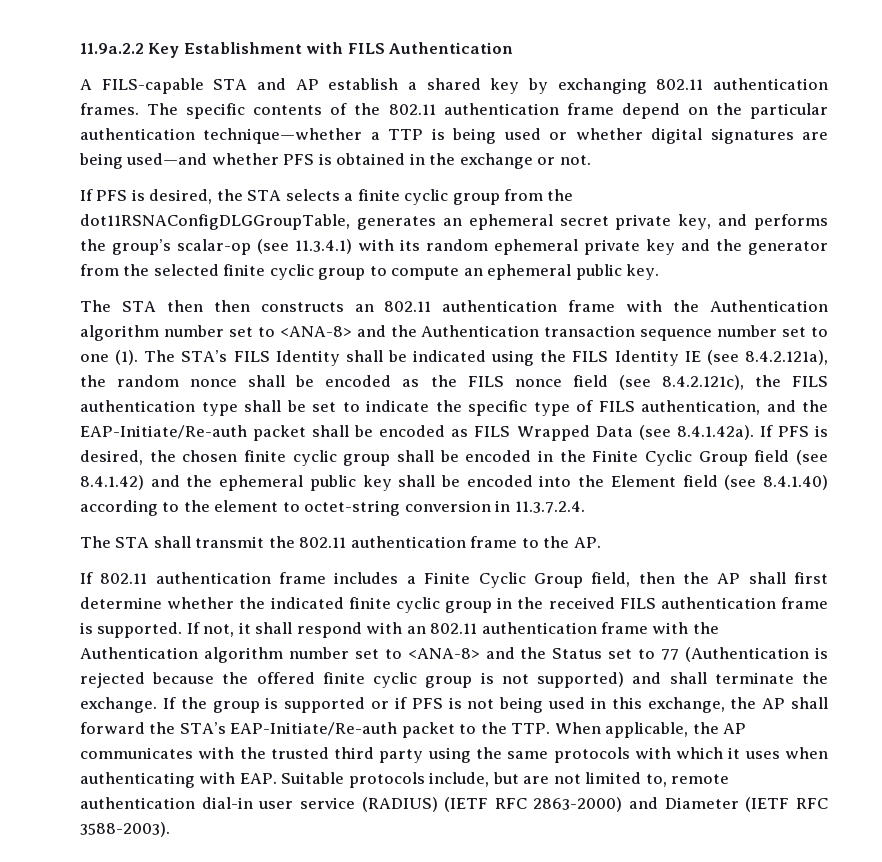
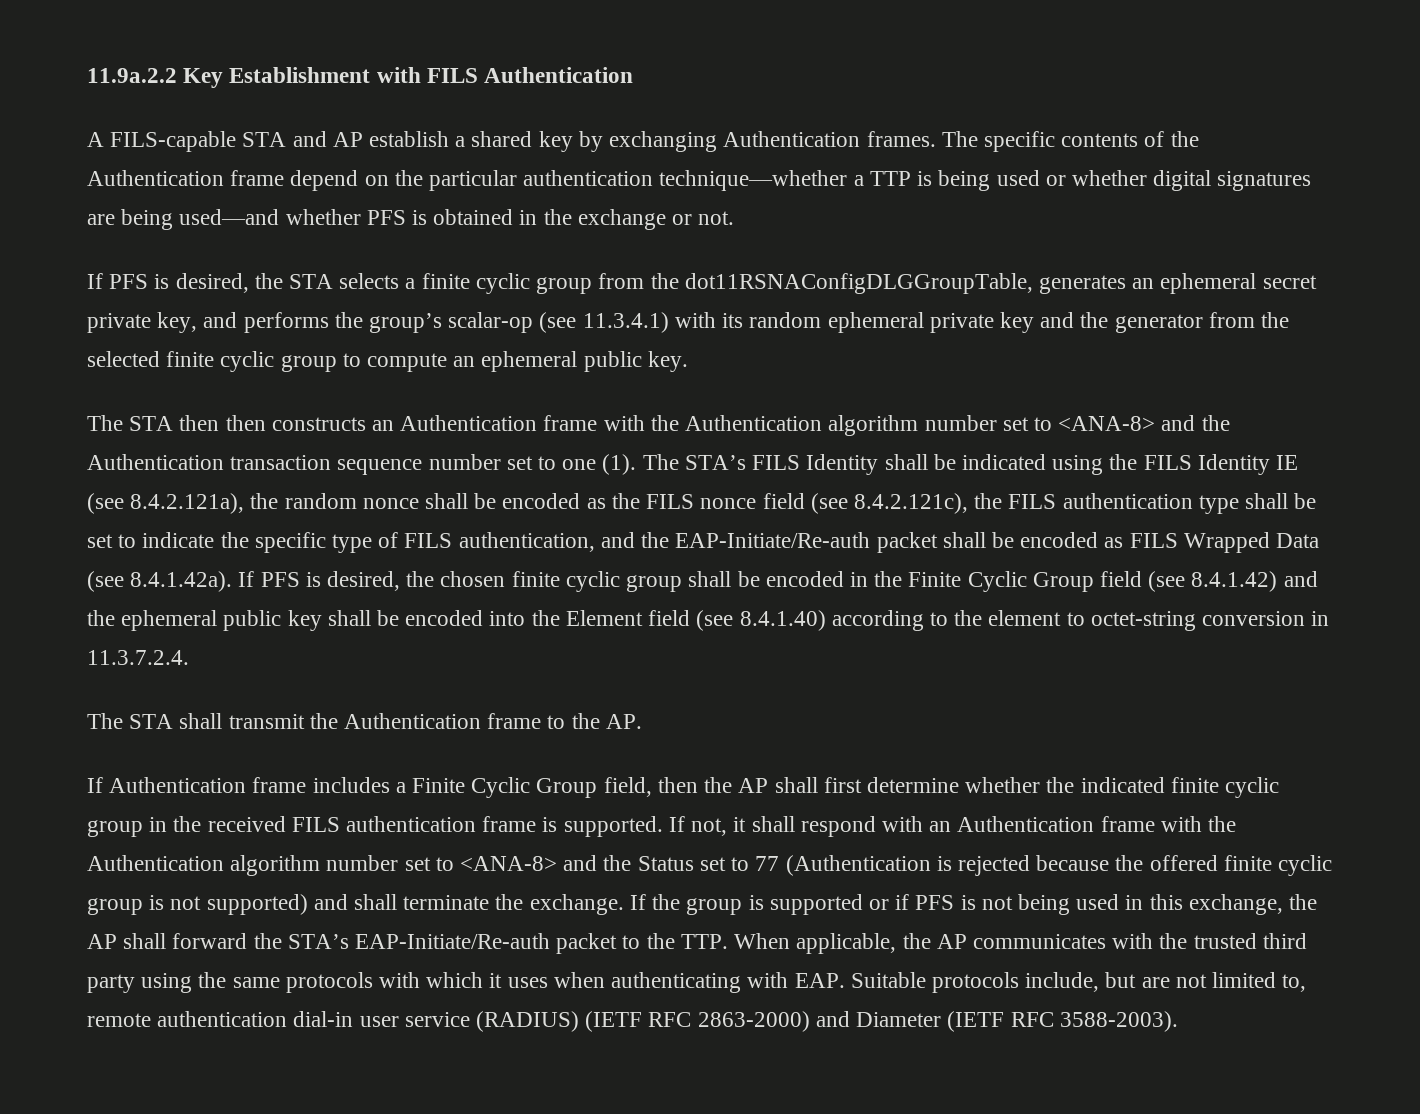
- A FILS-capable STA and AP establish a shared key by exchanging 802.11 authentication frames.
+ A FILS-capable STA and AP establish a shared key by exchanging Authentication frames.
- The specific contents of the 802.11 authentication frame depend on the particular authentication technique—whether a TTP is being used or whether digital signatures are being used—and whether PFS is obtained in the exchange or not.
+ The specific contents of the Authentication frame depend on the particular authentication technique—whether a TTP is being used or whether digital signatures are being used—and whether PFS is obtained in the exchange or not.
- The STA then then constructs an 802.11 authentication frame with the Authentication algorithm number set to <ANA-8> and the Authentication transaction sequence number set to one (1).
+ The STA then then constructs an Authentication frame with the Authentication algorithm number set to <ANA-8> and the Authentication transaction sequence number set to one (1).
- The STA shall transmit the 802.11 authentication frame to the AP.
+ The STA shall transmit the Authentication frame to the AP.
- If 802.11 authentication frame includes a Finite Cyclic Group field, then the AP shall first determine whether the indicated finite cyclic group in the received FILS authentication frame is supported.
+ If Authentication frame includes a Finite Cyclic Group field, then the AP shall first determine whether the indicated finite cyclic group in the received FILS authentication frame is supported.
- If not, it shall respond with an 802.11 authentication frame with the Authentication algorithm number set to <ANA-8> and the Status set to 77 (Authentication is rejected because the offered finite cyclic group is not supported) and shall terminate the exchange.
+ If not, it shall respond with an Authentication frame with the Authentication algorithm number set to <ANA-8> and the Status set to 77 (Authentication is rejected because the offered finite cyclic group is not supported) and shall terminate the exchange.

